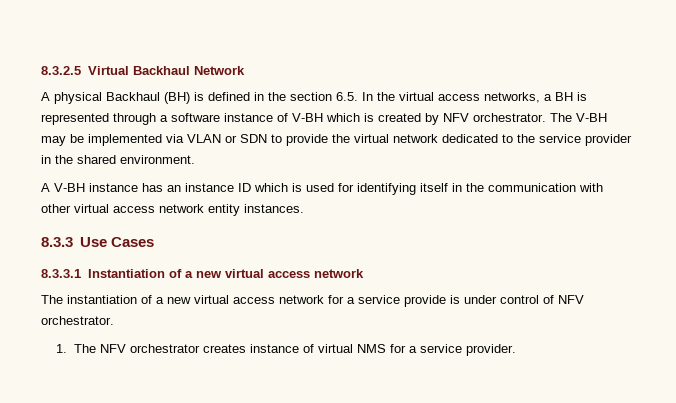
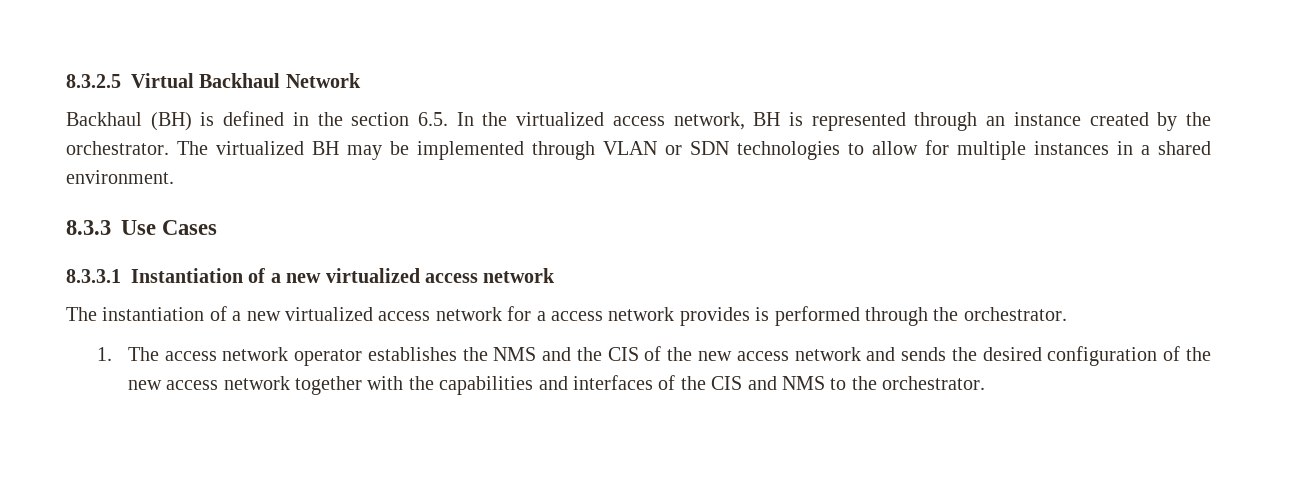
- A physical Backhaul (BH) is defined in the section 6.5. In the virtual access networks, a BH is represented through a software instance of V-BH which is created by NFV orchestrator.
+ Backhaul (BH) is defined in the section 6.5. In the virtualized access network, BH is represented through an instance created by the orchestrator.
- The V-BH may be implemented via VLAN or SDN to provide the virtual network dedicated to the service provider in the shared environment.
- A V-BH instance has an instance ID which is used for identifying itself in the communication with other virtual access network entity instances.
+ The virtualized BH may be implemented through VLAN or SDN technologies to allow for multiple instances in a shared environment.
- 8.3.3.1 Instantiation of a new virtual access network
+ 8.3.3.1 Instantiation of a new virtualized access network
- The instantiation of a new virtual access network for a service provide is under control of NFV orchestrator.
- 1. The NFV orchestrator creates instance of virtual NMS for a service provider.
+ The instantiation of a new virtualized access network for a access network provides is performed through the orchestrator.
+ 1. The access network operator establishes the NMS and the CIS of the new access network and sends the desired configuration of the new access network together with the capabilities and interfaces of the CIS and NMS to the orchestrator.

